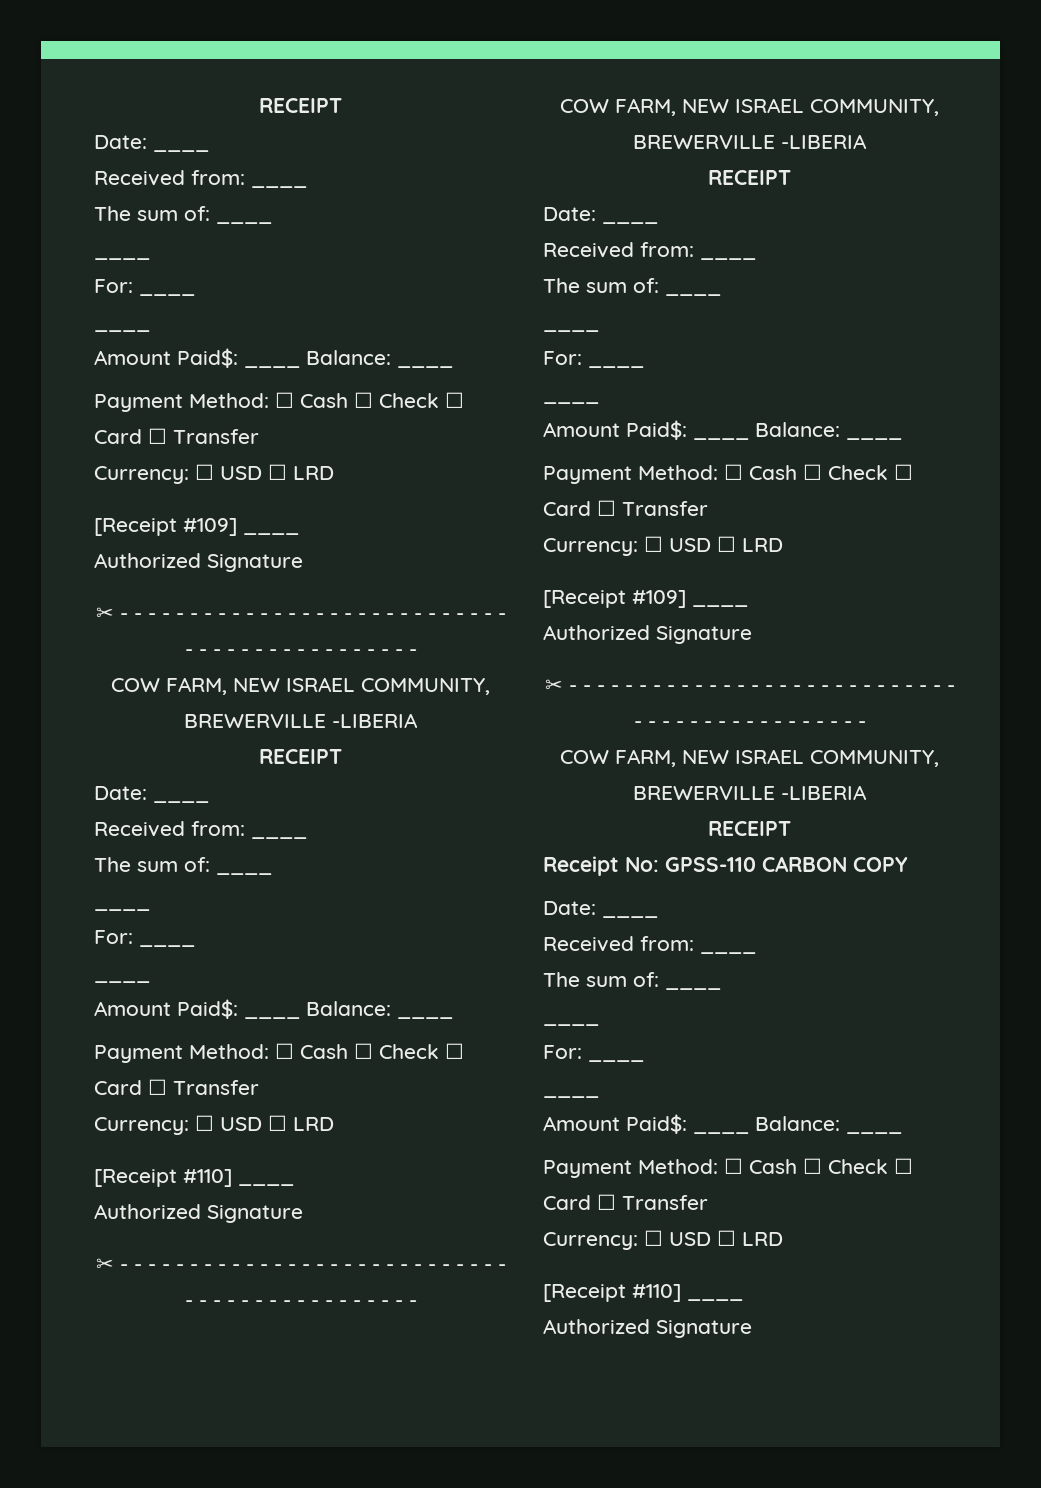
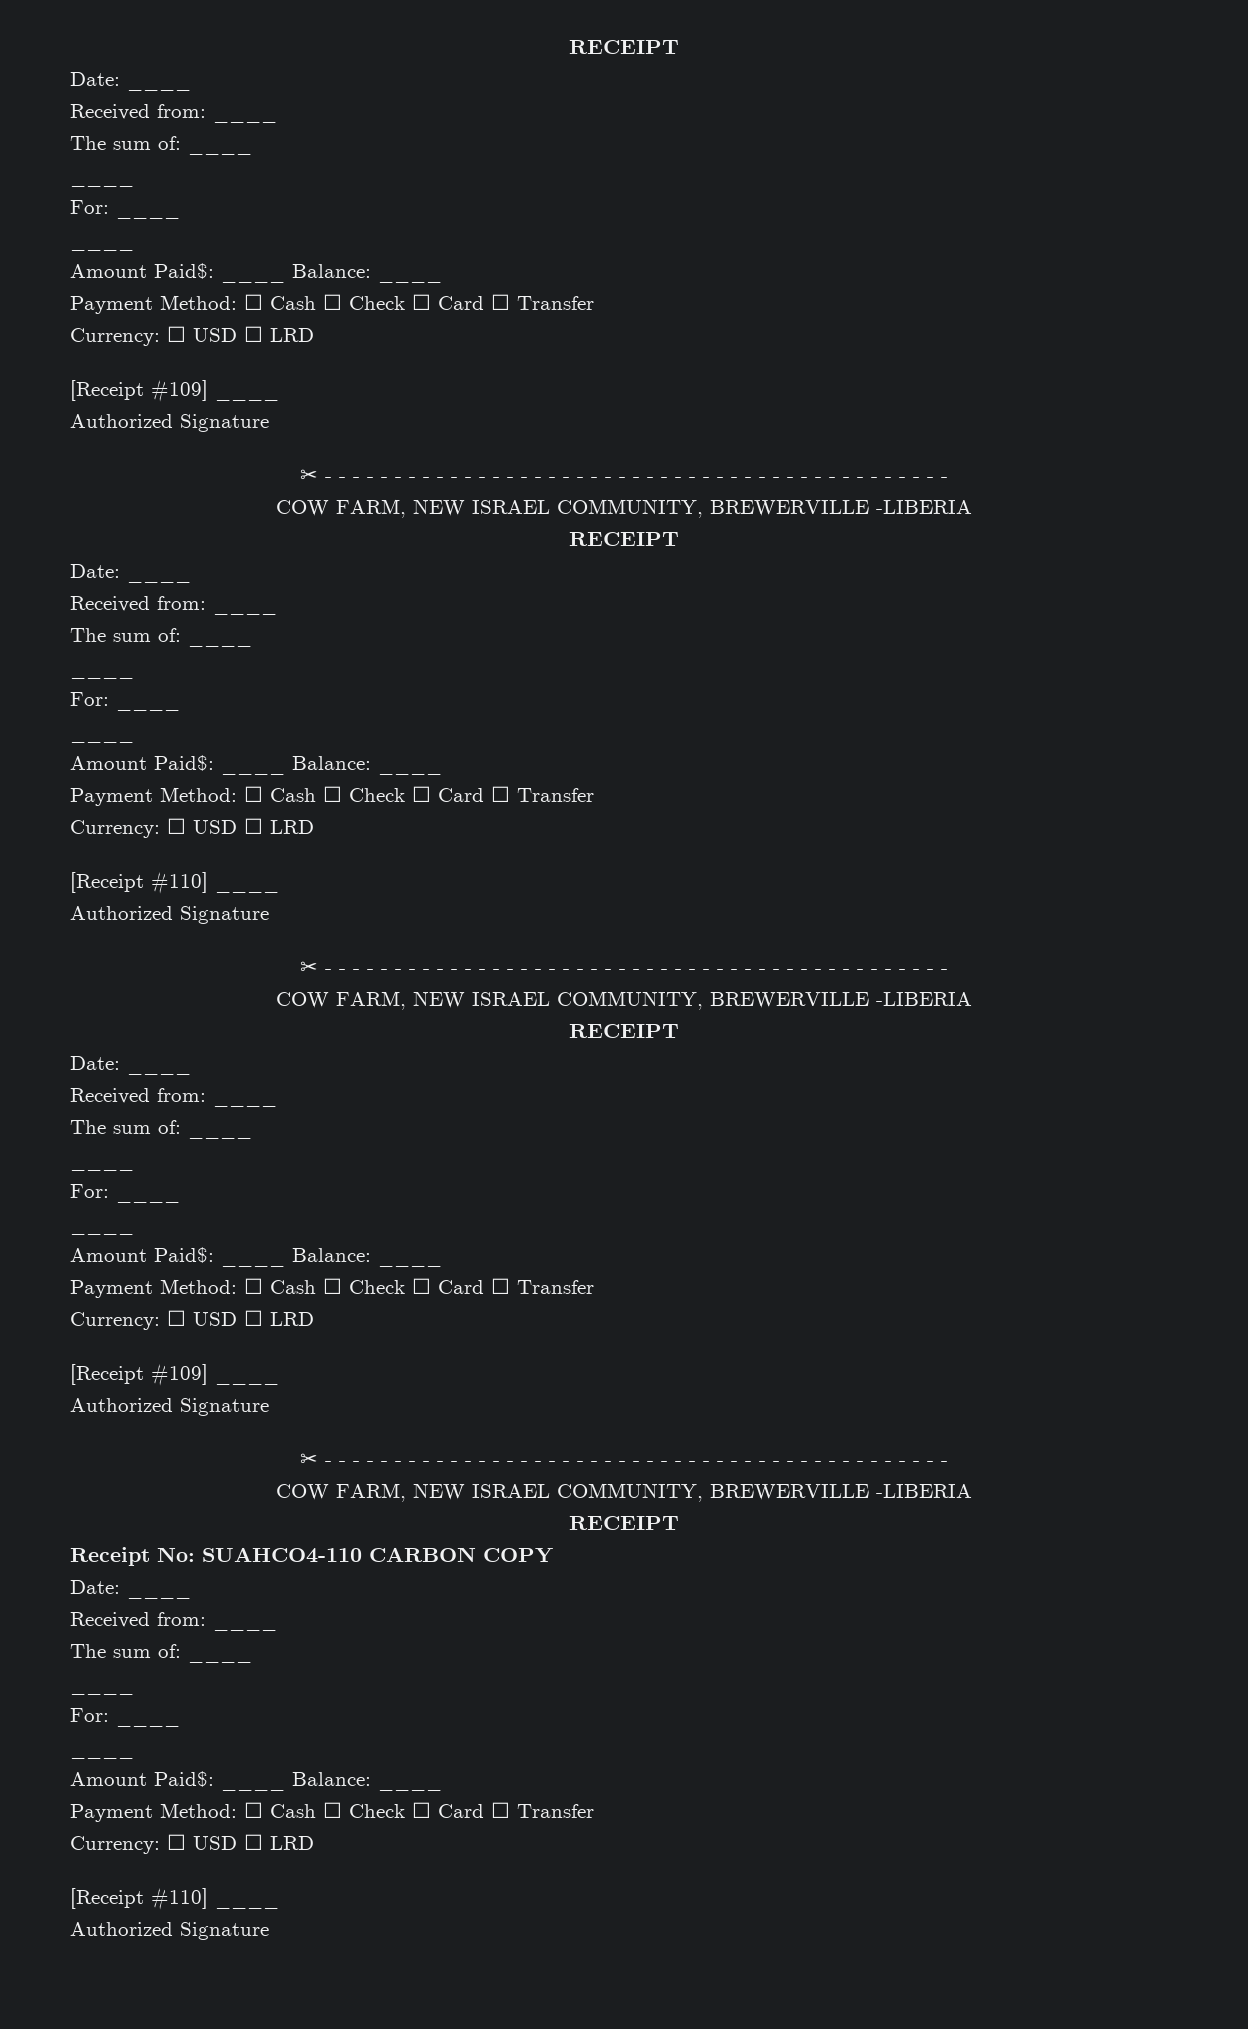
- Receipt No: GPSS-110 CARBON COPY
+ Receipt No: SUAHCO4-110 CARBON COPY

